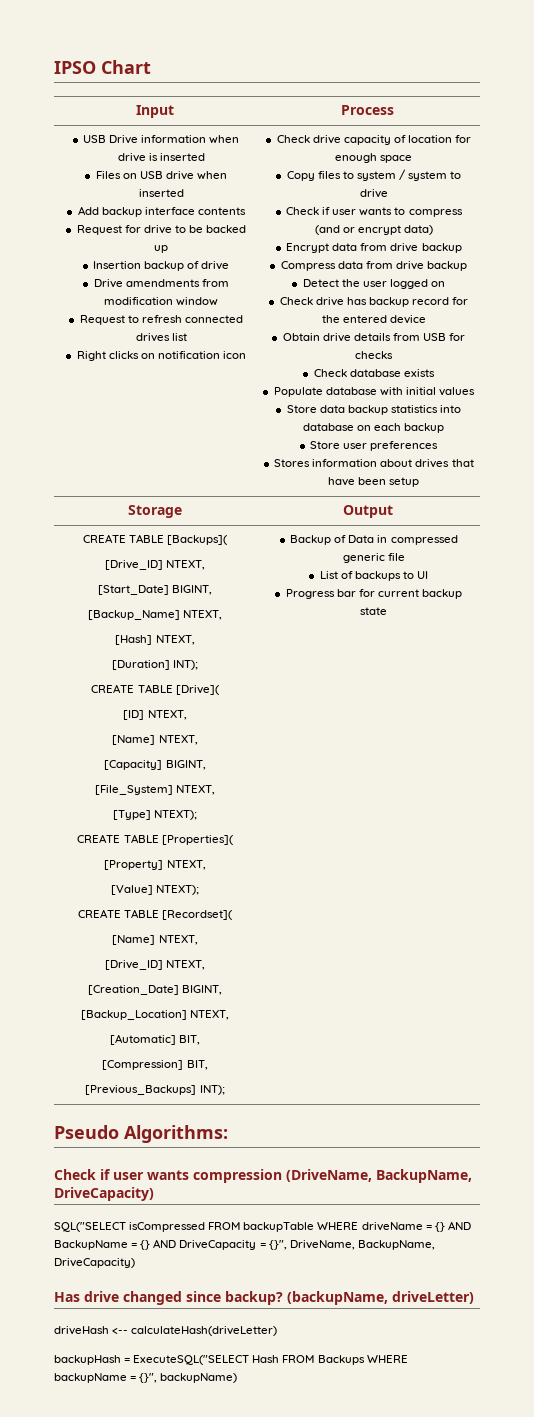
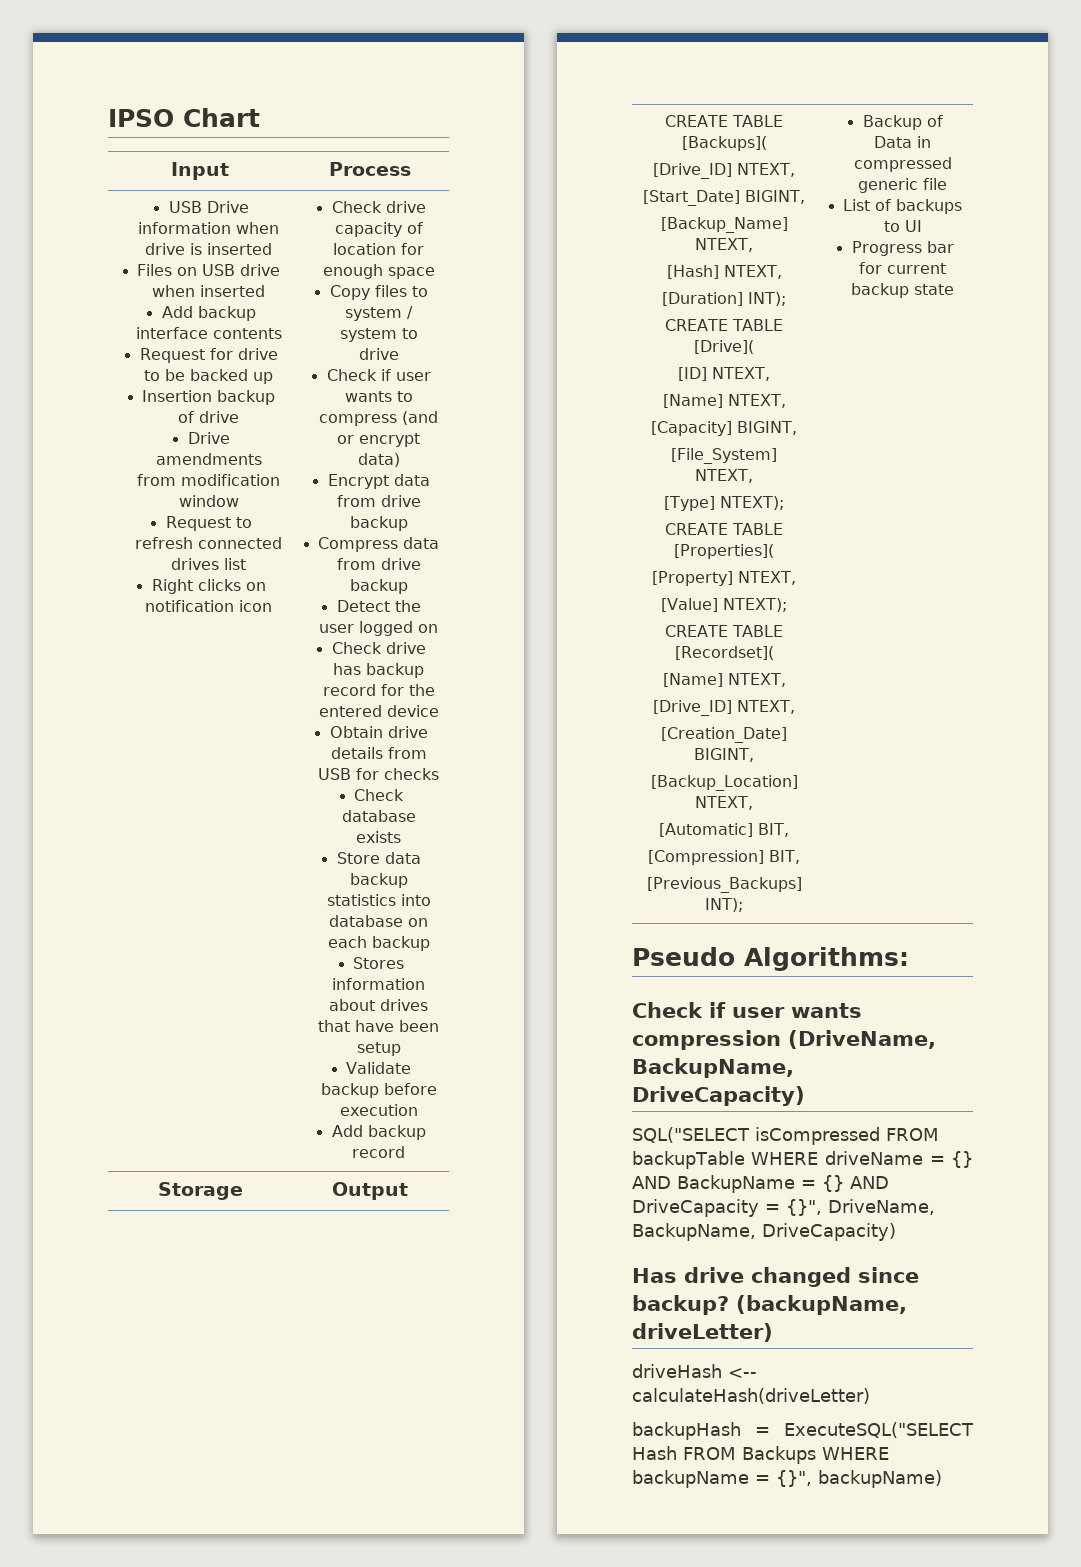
- Populate database with initial values
- Store user preferences
+ Validate backup before execution
+ Add backup record

